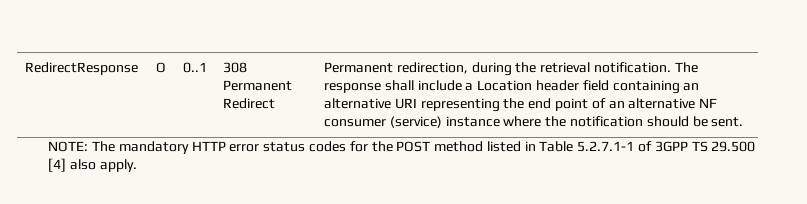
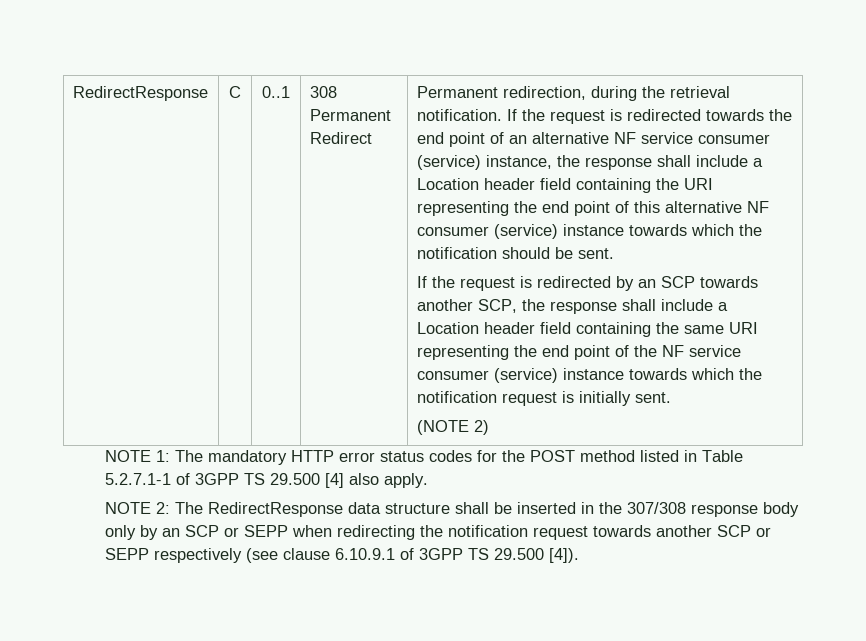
- O
+ C
- The response shall include a Location header field containing an alternative URI representing the end point of an alternative NF consumer (service) instance where the notification should be sent.
+ If the request is redirected towards the end point of an alternative NF service consumer (service) instance, the response shall include a Location header field containing the URI representing the end point of this alternative NF consumer (service) instance towards which the notification should be sent.
- NOTE: The mandatory HTTP error status codes for the POST method listed in Table 5.2.7.1-1 of 3GPP TS 29.500 [4] also apply.
+ If the request is redirected by an SCP towards another SCP, the response shall include a Location header field containing the same URI representing the end point of the NF service consumer (service) instance towards which the notification request is initially sent.
+ (NOTE 2)
+ NOTE 1: The mandatory HTTP error status codes for the POST method listed in Table 5.2.7.1-1 of 3GPP TS 29.500 [4] also apply.
+ NOTE 2: The RedirectResponse data structure shall be inserted in the 307/308 response body only by an SCP or SEPP when redirecting the notification request towards another SCP or SEPP respectively (see clause 6.10.9.1 of 3GPP TS 29.500 [4]).

